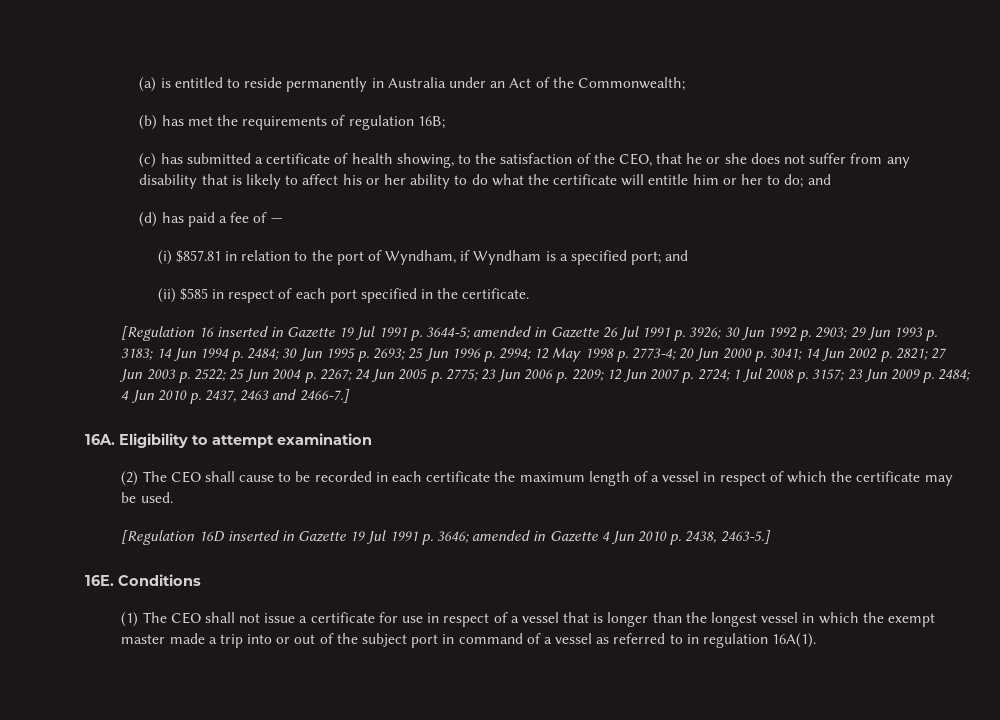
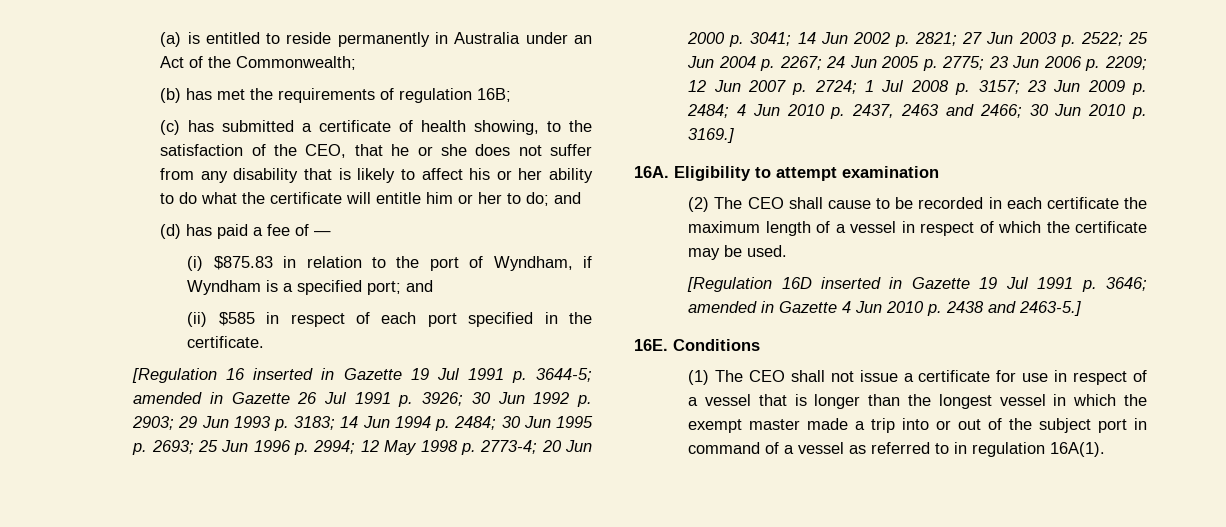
- (i) $857.81 in relation to the port of Wyndham, if Wyndham is a specified port; and
+ (i) $875.83 in relation to the port of Wyndham, if Wyndham is a specified port; and
- 4 Jun 2010 p. 2437, 2463 and 2466-7.]
+ 4 Jun 2010 p. 2437, 2463 and 2466; 30 Jun 2010 p. 3169.]
- [Regulation 16D inserted in Gazette 19 Jul 1991 p. 3646; amended in Gazette 4 Jun 2010 p. 2438, 2463-5.]
+ [Regulation 16D inserted in Gazette 19 Jul 1991 p. 3646; amended in Gazette 4 Jun 2010 p. 2438 and 2463-5.]

